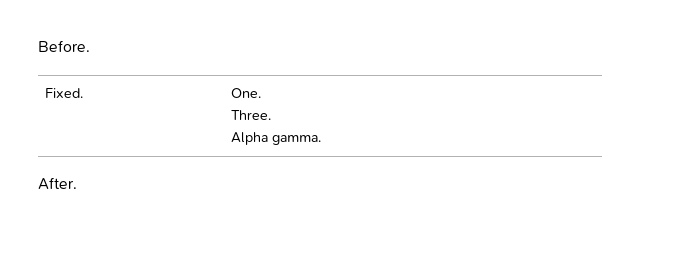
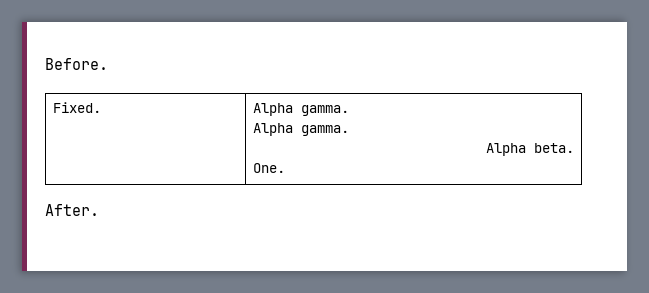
- Fixed. | One.
- Three.
+ Fixed. | Alpha gamma.
  Alpha gamma.
+ Alpha beta.
+ One.

